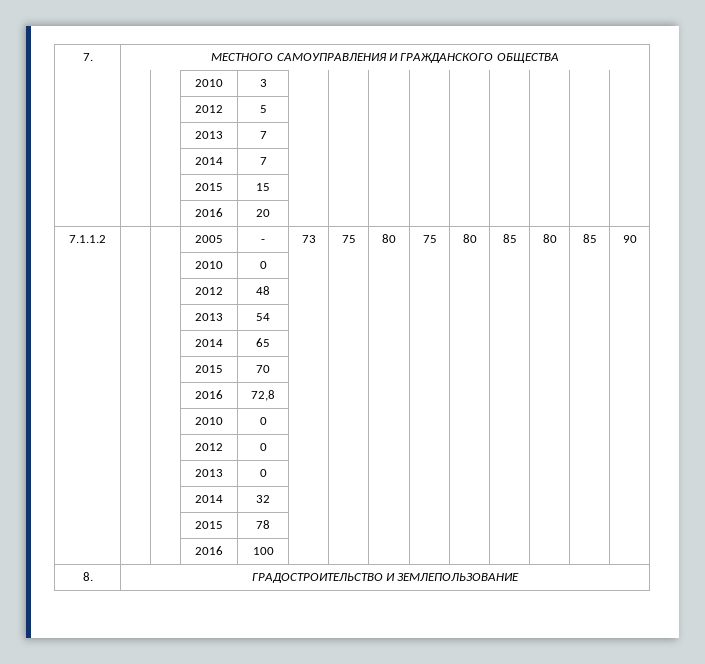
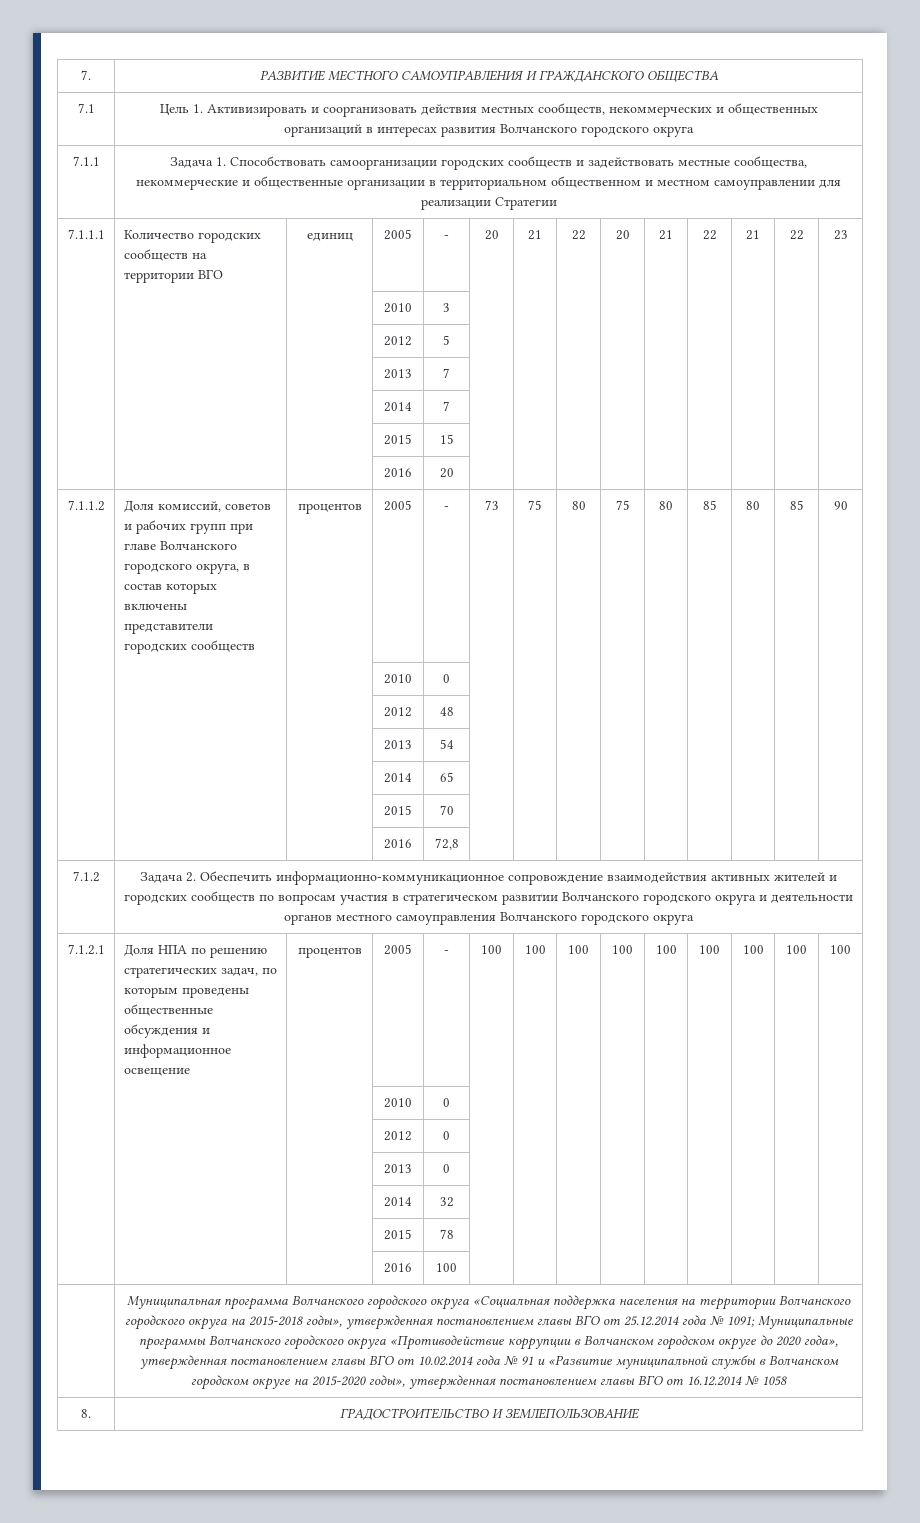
- 7. | МЕСТНОГО САМОУПРАВЛЕНИЯ И ГРАЖДАНСКОГО ОБЩЕСТВА
+ 7. | РАЗВИТИЕ МЕСТНОГО САМОУПРАВЛЕНИЯ И ГРАЖДАНСКОГО ОБЩЕСТВА
+ 7.1 | Цель 1. Активизировать и соорганизовать действия местных сообществ, некоммерческих и общественных организаций в интересах развития Волчанского городского округа
+ 7.1.1 | Задача 1. Способствовать самоорганизации городских сообществ и задействовать местные сообщества, некоммерческие и общественные организации в территориальном общественном и местном самоуправлении для реализации Стратегии
+ 7.1.1.1 | Количество городских сообществ на территории ВГО | единиц | 2005 | - | 20 | 21 | 22 | 20 | 21 | 22 | 21 | 22 | 23
- 7.1.1.2 | | | 2005 | - | 73 | 75 | 80 | 75 | 80 | 85 | 80 | 85 | 90
+ 7.1.1.2 | Доля комиссий, советов и рабочих групп при главе Волчанского городского округа, в состав которых включены представители городских сообществ | процентов | 2005 | - | 73 | 75 | 80 | 75 | 80 | 85 | 80 | 85 | 90
+ 7.1.2 | Задача 2. Обеспечить информационно-коммуникационное сопровождение взаимодействия активных жителей и городских сообществ по вопросам участия в стратегическом развитии Волчанского городского округа и деятельности органов местного самоуправления Волчанского городского округа
+ 7.1.2.1 | Доля НПА по решению стратегических задач, по которым проведены общественные обсуждения и информационное освещение | процентов | 2005 | - | 100 | 100 | 100 | 100 | 100 | 100 | 100 | 100 | 100
+ Муниципальная программа Волчанского городского округа «Социальная поддержка населения на территории Волчанского городского округа на 2015-2018 годы», утвержденная постановлением главы ВГО от 25.12.2014 года № 1091; Муниципальные программы Волчанского городского округа «Противодействие коррупции в Волчанском городском округе до 2020 года», утвержденная постановлением главы ВГО от 10.02.2014 года № 91 и «Развитие муниципальной службы в Волчанском городском округе на 2015-2020 годы», утвержденная постановлением главы ВГО от 16.12.2014 № 1058

